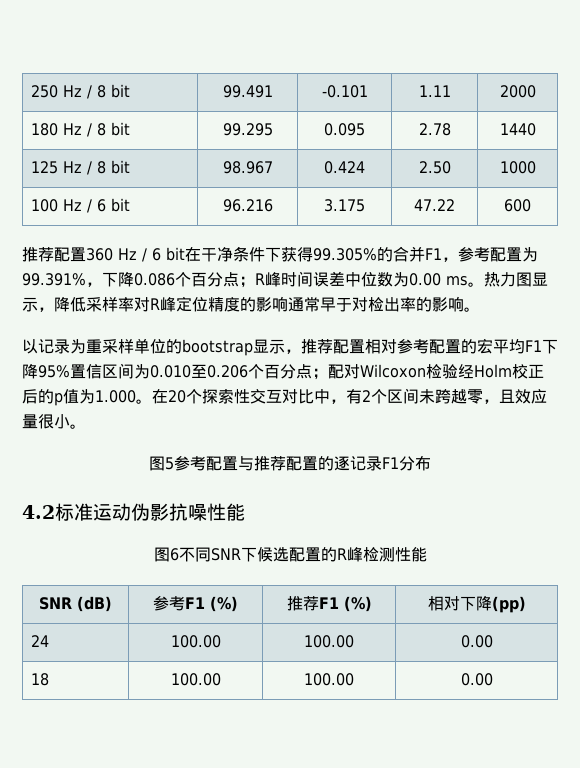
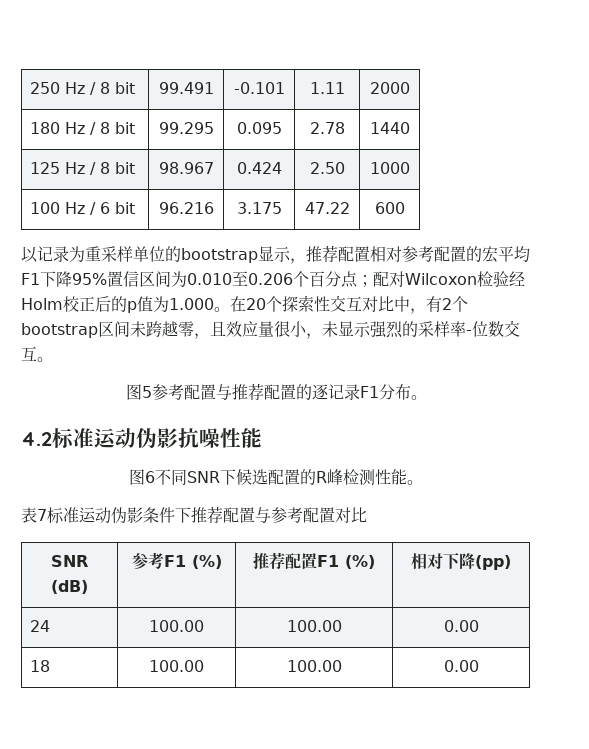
- 推荐配置360 Hz / 6 bit在干净条件下获得99.305%的合并F1，参考配置为99.391%，下降0.086个百分点；R峰时间误差中位数为0.00 ms。热力图显示，降低采样率对R峰定位精度的影响通常早于对检出率的影响。
- 在20个探索性交互对比中，有2个区间未跨越零，且效应量很小。
+ 在20个探索性交互对比中，有2个bootstrap区间未跨越零，且效应量很小，未显示强烈的采样率-位数交互。
- 图5参考配置与推荐配置的逐记录F1分布
+ 图5参考配置与推荐配置的逐记录F1分布。
- 图6不同SNR下候选配置的R峰检测性能
+ 图6不同SNR下候选配置的R峰检测性能。
+ 表7标准运动伪影条件下推荐配置与参考配置对比
- SNR (dB) | 参考F1 (%) | 推荐F1 (%) | 相对下降(pp)
+ SNR (dB) | 参考F1 (%) | 推荐配置F1 (%) | 相对下降(pp)

